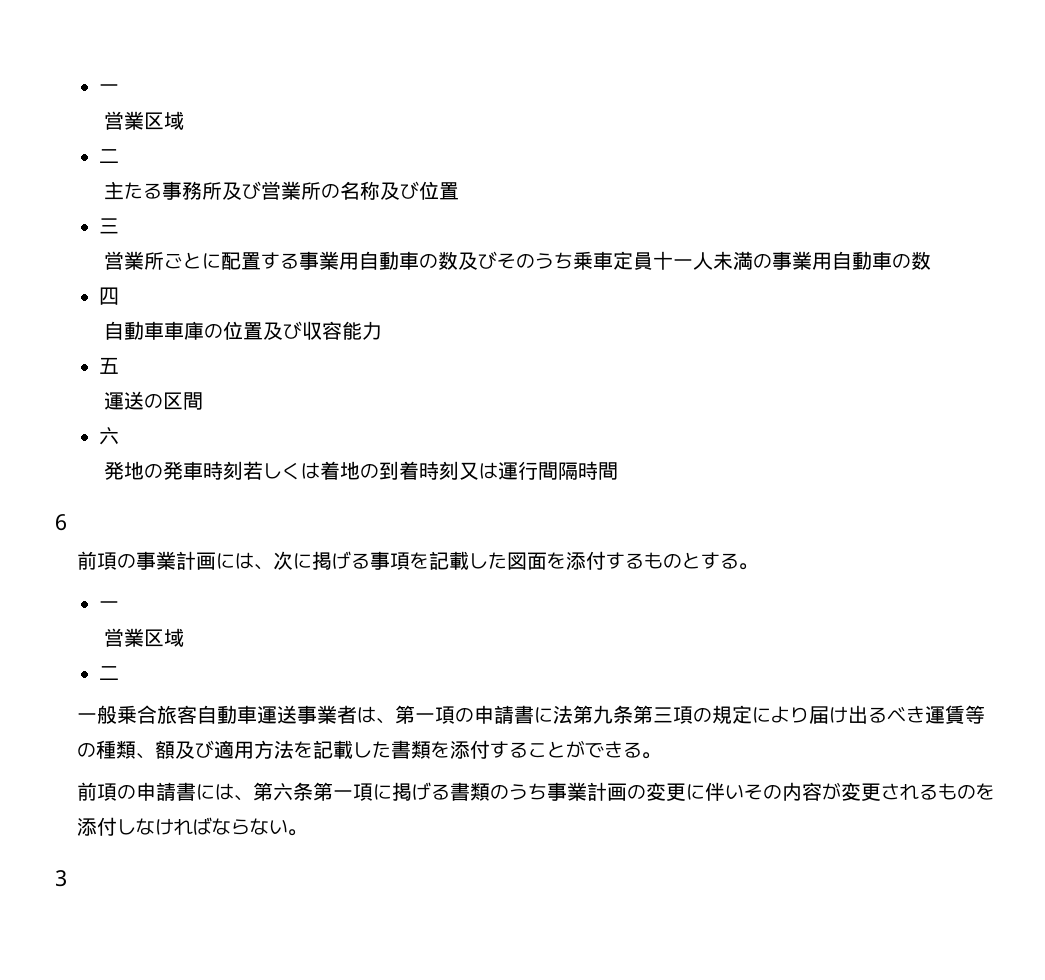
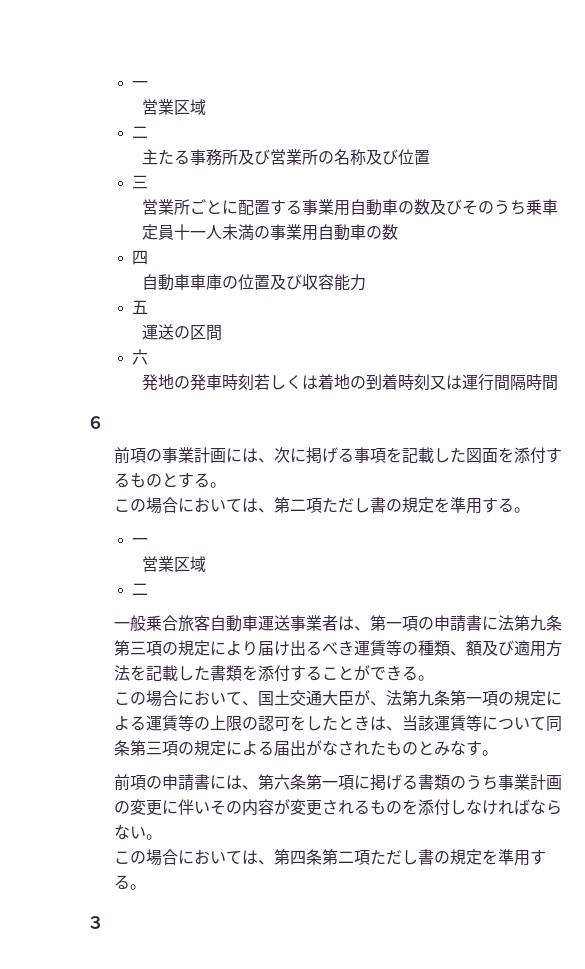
+ この場合においては、第二項ただし書の規定を準用する。
+ この場合において、国土交通大臣が、法第九条第一項の規定による運賃等の上限の認可をしたときは、当該運賃等について同条第三項の規定による届出がなされたものとみなす。
+ この場合においては、第四条第二項ただし書の規定を準用する。

